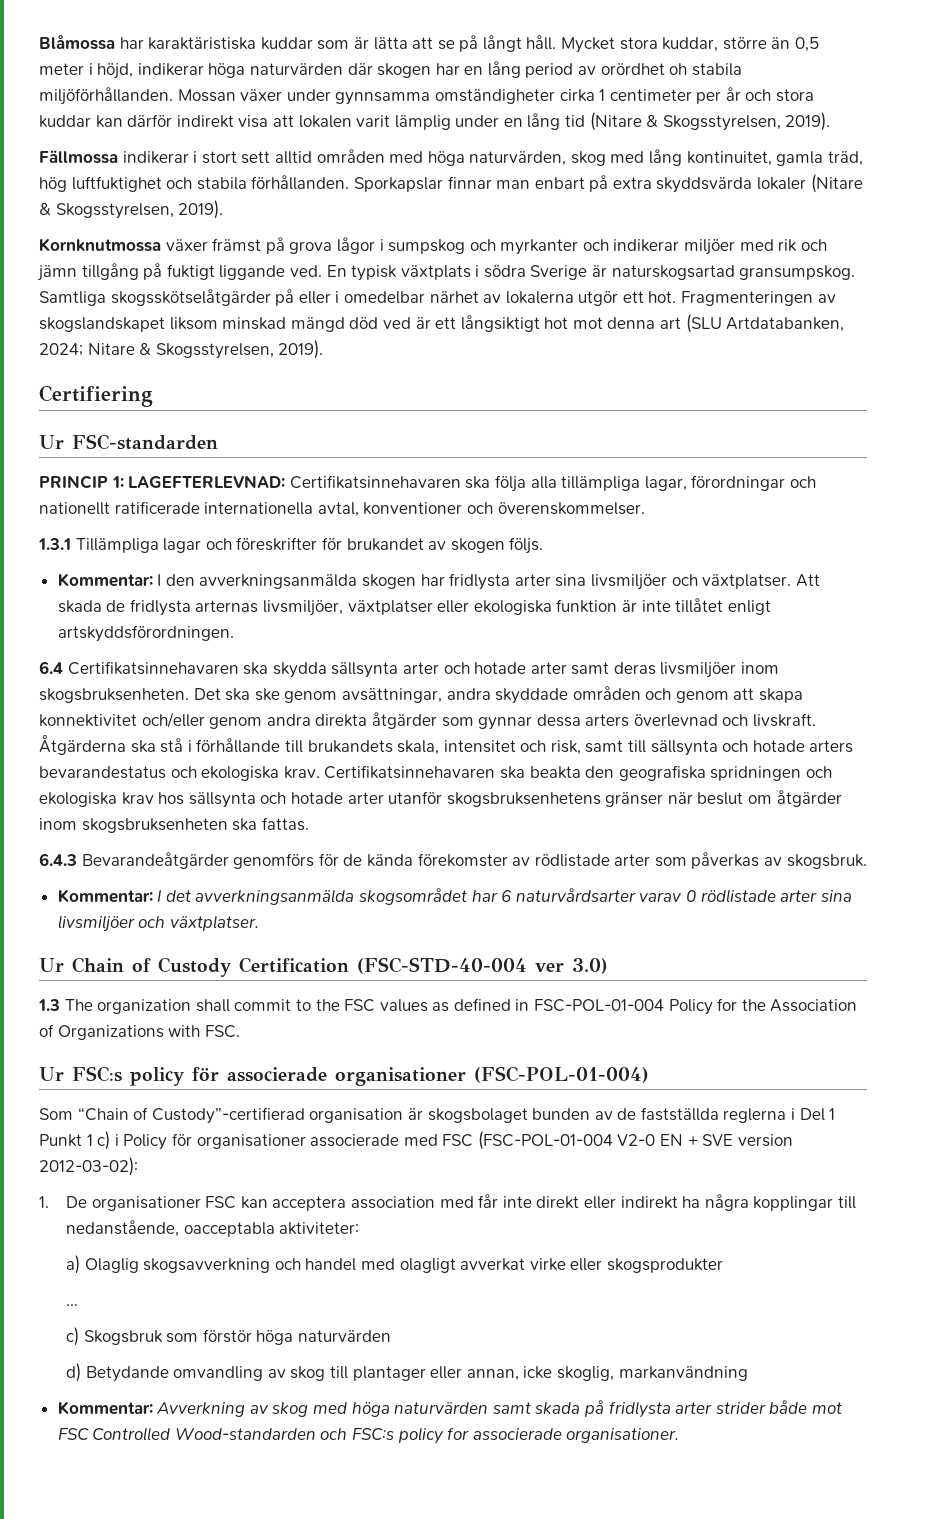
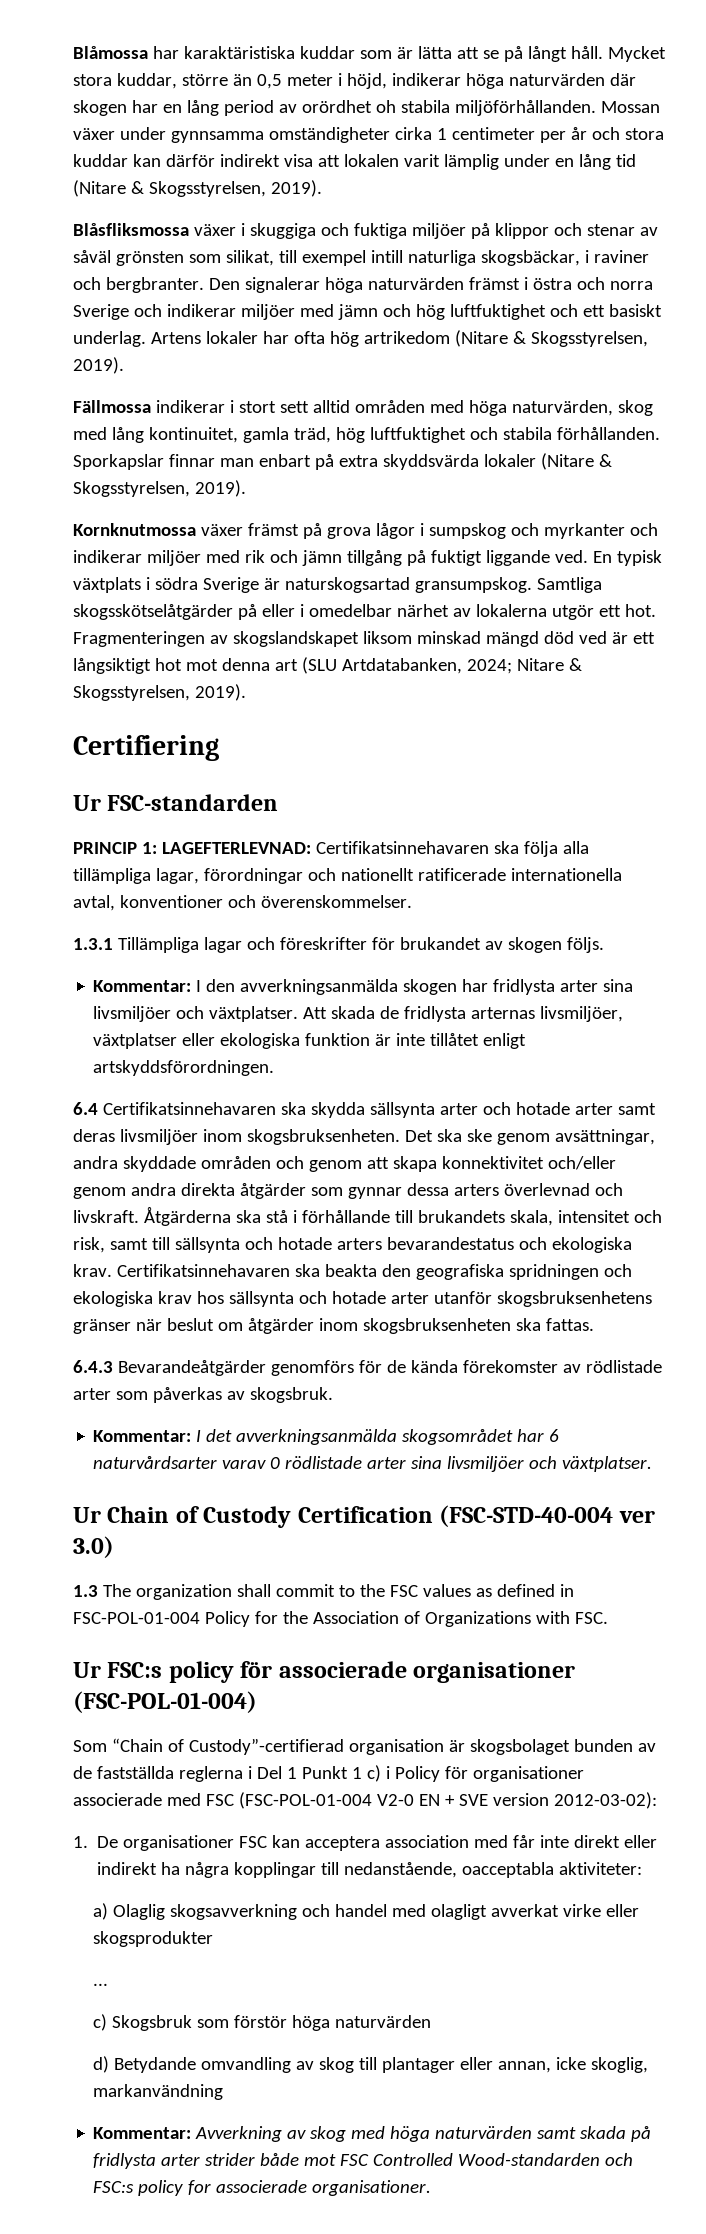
+ Blåsfliksmossa växer i skuggiga och fuktiga miljöer på klippor och stenar av såväl grönsten som silikat, till exempel intill naturliga skogsbäckar, i raviner och bergbranter. Den signalerar höga naturvärden främst i östra och norra Sverige och indikerar miljöer med jämn och hög luftfuktighet och ett basiskt underlag. Artens lokaler har ofta hög artrikedom (Nitare & Skogsstyrelsen, 2019).

